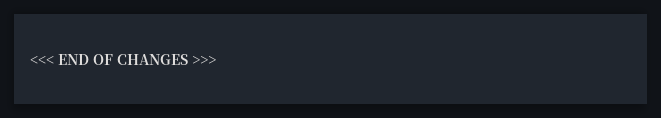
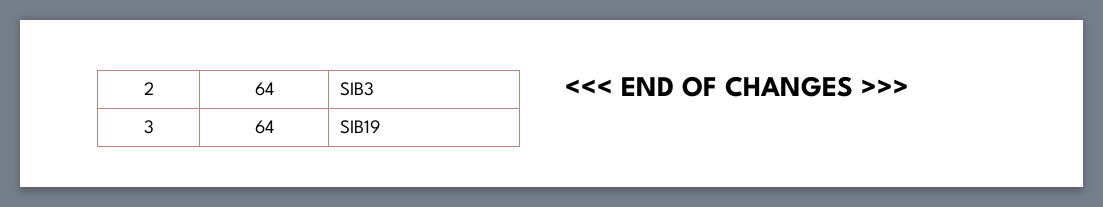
+ 2 | 64 | SIB3
+ 3 | 64 | SIB19

